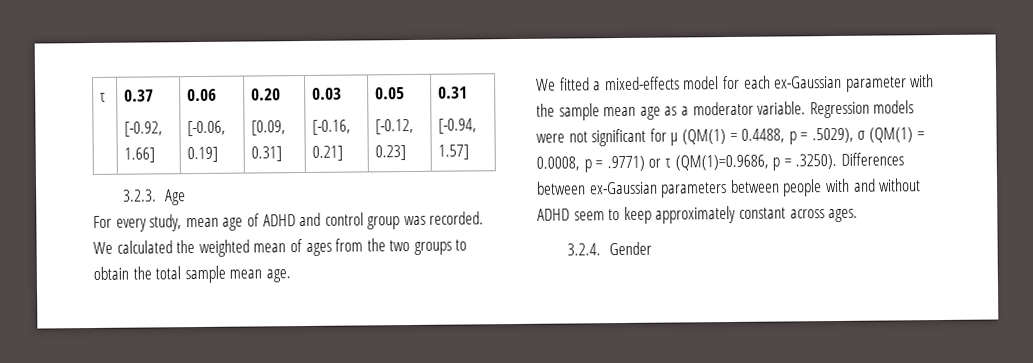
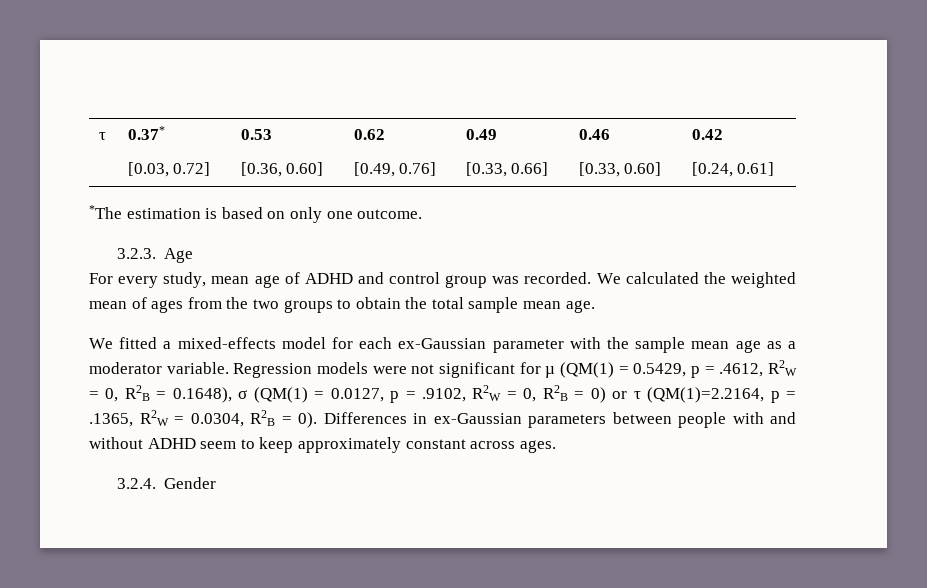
- τ | 0.37
- [-0.92, 1.66] | 0.06
- [-0.06, 0.19] | 0.20
- [0.09, 0.31] | 0.03
- [-0.16, 0.21] | 0.05
- [-0.12, 0.23] | 0.31
- [-0.94, 1.57]
+ τ | 0.37*
+ [0.03, 0.72] | 0.53
+ [0.36, 0.60] | 0.62
+ [0.49, 0.76] | 0.49
+ [0.33, 0.66] | 0.46
+ [0.33, 0.60] | 0.42
+ [0.24, 0.61]
+ *The estimation is based on only one outcome.
- Regression models were not significant for µ (QM(1) = 0.4488, p = .5029), σ (QM(1) = 0.0008, p = .9771) or τ (QM(1)=0.9686, p = .3250). Differences between ex-Gaussian parameters between people with and without ADHD seem to keep approximately constant across ages.
+ Regression models were not significant for µ (QM(1) = 0.5429, p = .4612, R2W = 0, R2B = 0.1648), σ (QM(1) = 0.0127, p = .9102, R2W = 0, R2B = 0) or τ (QM(1)=2.2164, p = .1365, R2W = 0.0304, R2B = 0). Differences in ex-Gaussian parameters between people with and without ADHD seem to keep approximately constant across ages.

